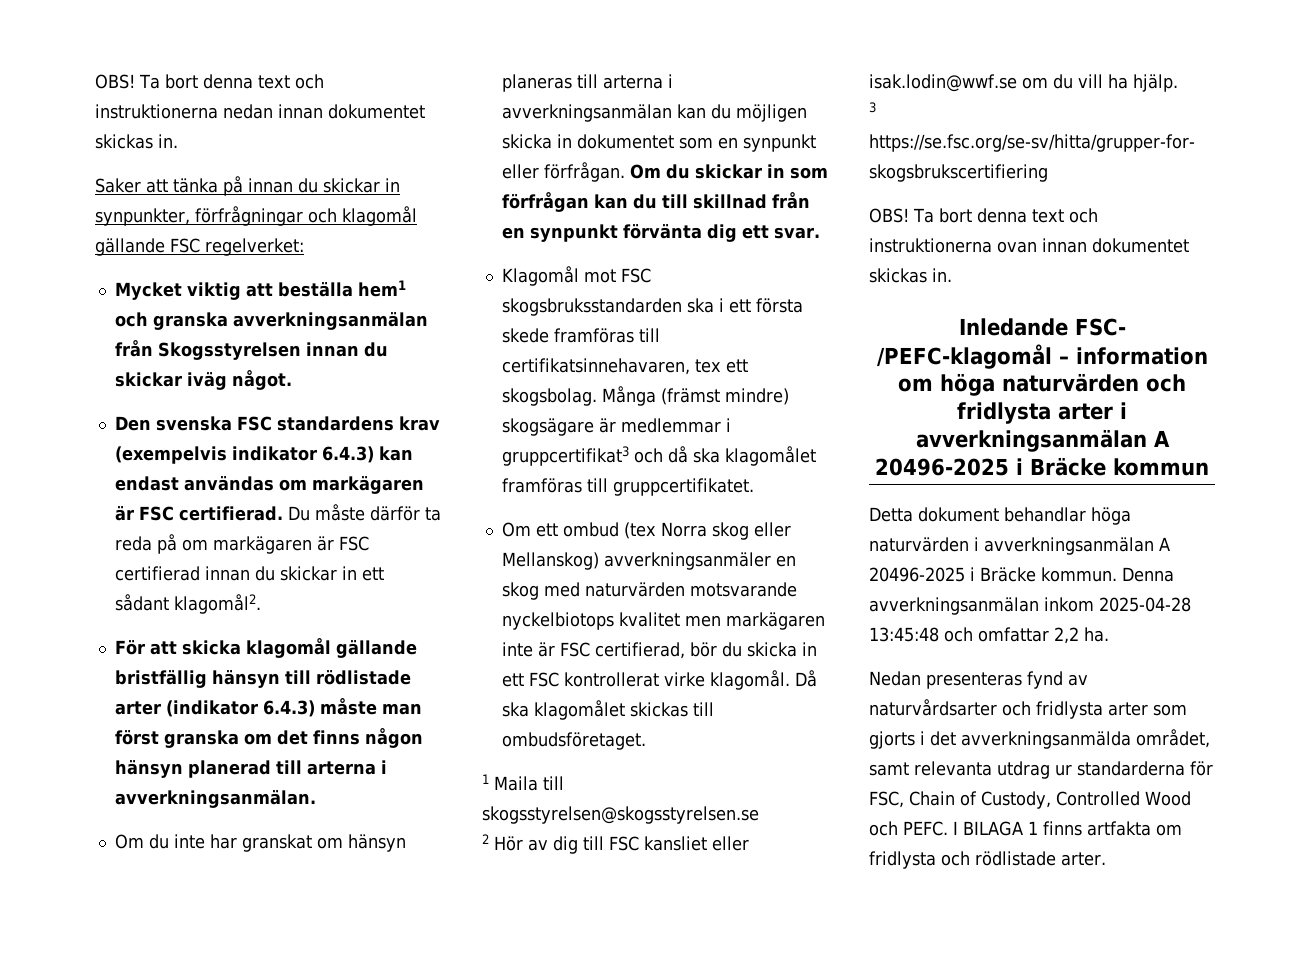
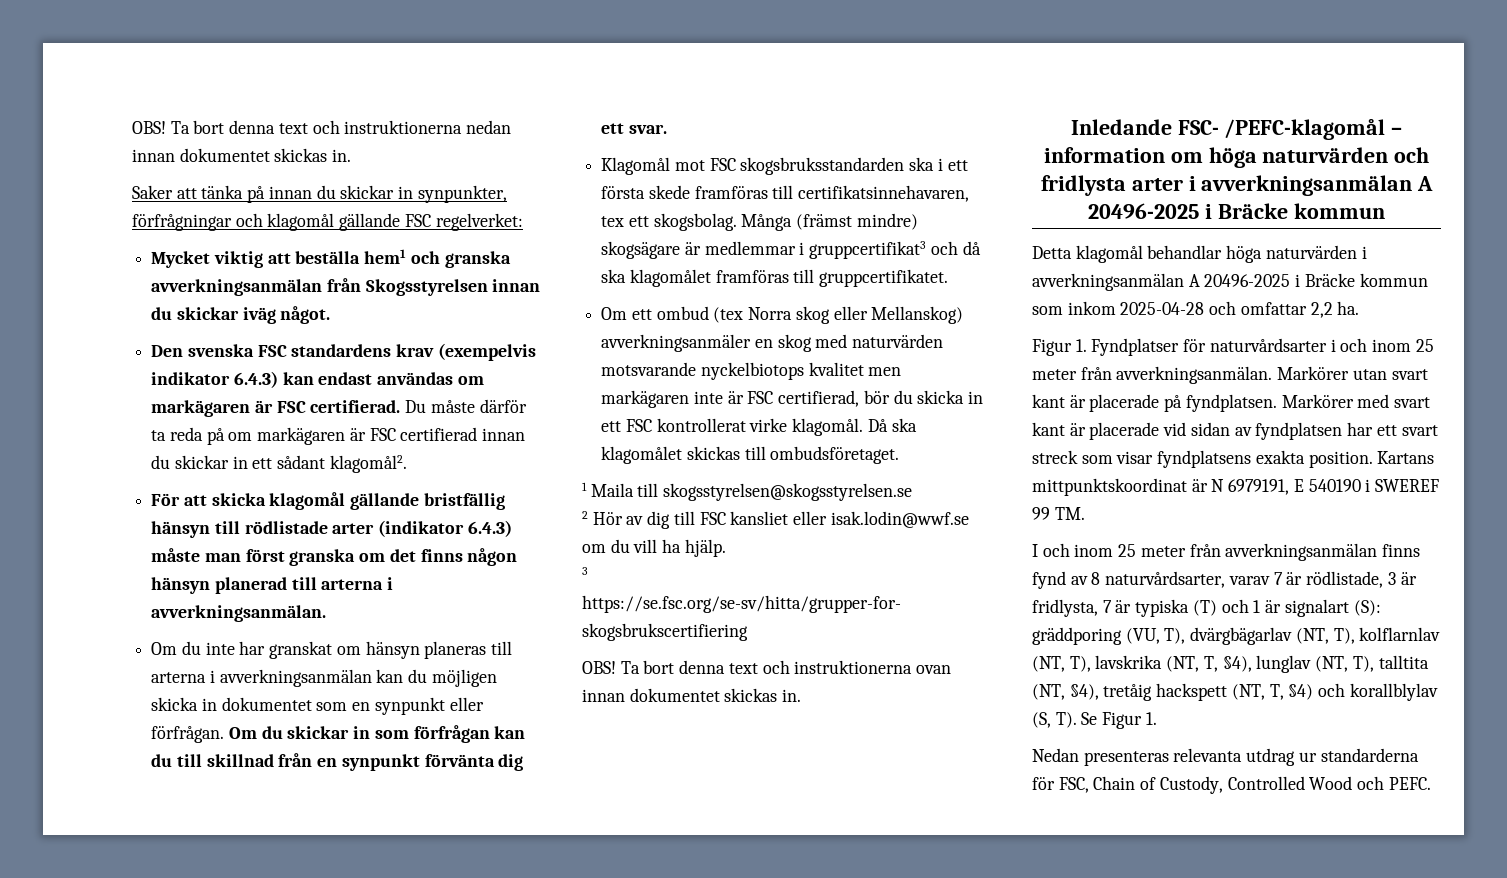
- Detta dokument behandlar höga naturvärden i avverkningsanmälan A 20496-2025 i Bräcke kommun. Denna avverkningsanmälan inkom 2025-04-28 13:45:48 och omfattar 2,2 ha.
+ Detta klagomål behandlar höga naturvärden i avverkningsanmälan A 20496-2025 i Bräcke kommun som inkom 2025-04-28 och omfattar 2,2 ha.
- Nedan presenteras fynd av naturvårdsarter och fridlysta arter som gjorts i det avverkningsanmälda området, samt relevanta utdrag ur standarderna för FSC, Chain of Custody, Controlled Wood och PEFC. I BILAGA 1 finns artfakta om fridlysta och rödlistade arter.
+ Figur 1. Fyndplatser för naturvårdsarter i och inom 25 meter från avverkningsanmälan. Markörer utan svart kant är placerade på fyndplatsen. Markörer med svart kant är placerade vid sidan av fyndplatsen har ett svart streck som visar fyndplatsens exakta position. Kartans mittpunktskoordinat är N 6979191, E 540190 i SWEREF 99 TM.
+ I och inom 25 meter från avverkningsanmälan finns fynd av 8 naturvårdsarter, varav 7 är rödlistade, 3 är fridlysta, 7 är typiska (T) och 1 är signalart (S): gräddporing (VU, T), dvärgbägarlav (NT, T), kolflarnlav (NT, T), lavskrika (NT, T, §4), lunglav (NT, T), talltita (NT, §4), tretåig hackspett (NT, T, §4) och korallblylav (S, T). Se Figur 1.
+ Nedan presenteras relevanta utdrag ur standarderna för FSC, Chain of Custody, Controlled Wood och PEFC.

